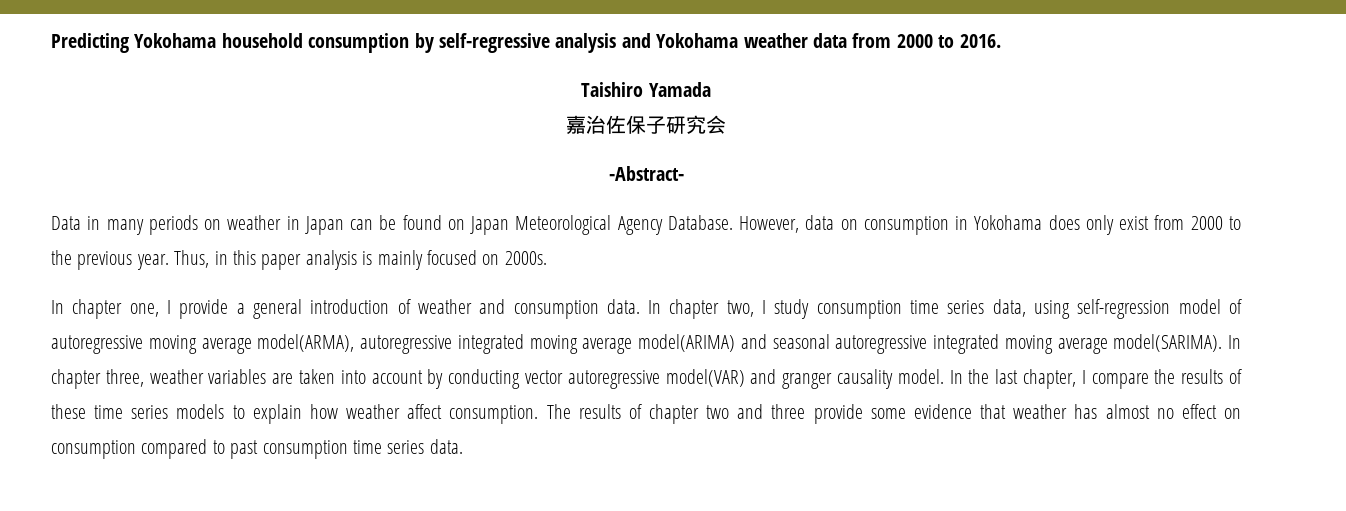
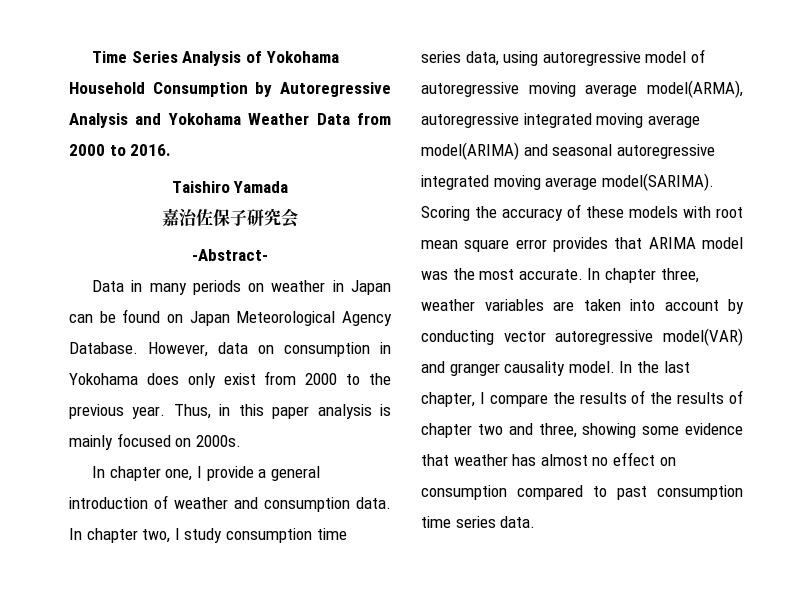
- Predicting Yokohama household consumption by self-regressive analysis and Yokohama weather data from 2000 to 2016.
+ Time Series Analysis of Yokohama Household Consumption by Autoregressive Analysis and Yokohama Weather Data from 2000 to 2016.
- In chapter two, I study consumption time series data, using self-regression model of autoregressive moving average model(ARMA), autoregressive integrated moving average model(ARIMA) and seasonal autoregressive integrated moving average model(SARIMA).
+ In chapter two, I study consumption time series data, using autoregressive model of autoregressive moving average model(ARMA), autoregressive integrated moving average model(ARIMA) and seasonal autoregressive integrated moving average model(SARIMA).
+ Scoring the accuracy of these models with root mean square error provides that ARIMA model was the most accurate.
- In the last chapter, I compare the results of these time series models to explain how weather affect consumption. The results of chapter two and three provide some evidence that weather has almost no effect on consumption compared to past consumption time series data.
+ In the last chapter, I compare the results of the results of chapter two and three, showing some evidence that weather has almost no effect on consumption compared to past consumption time series data.

